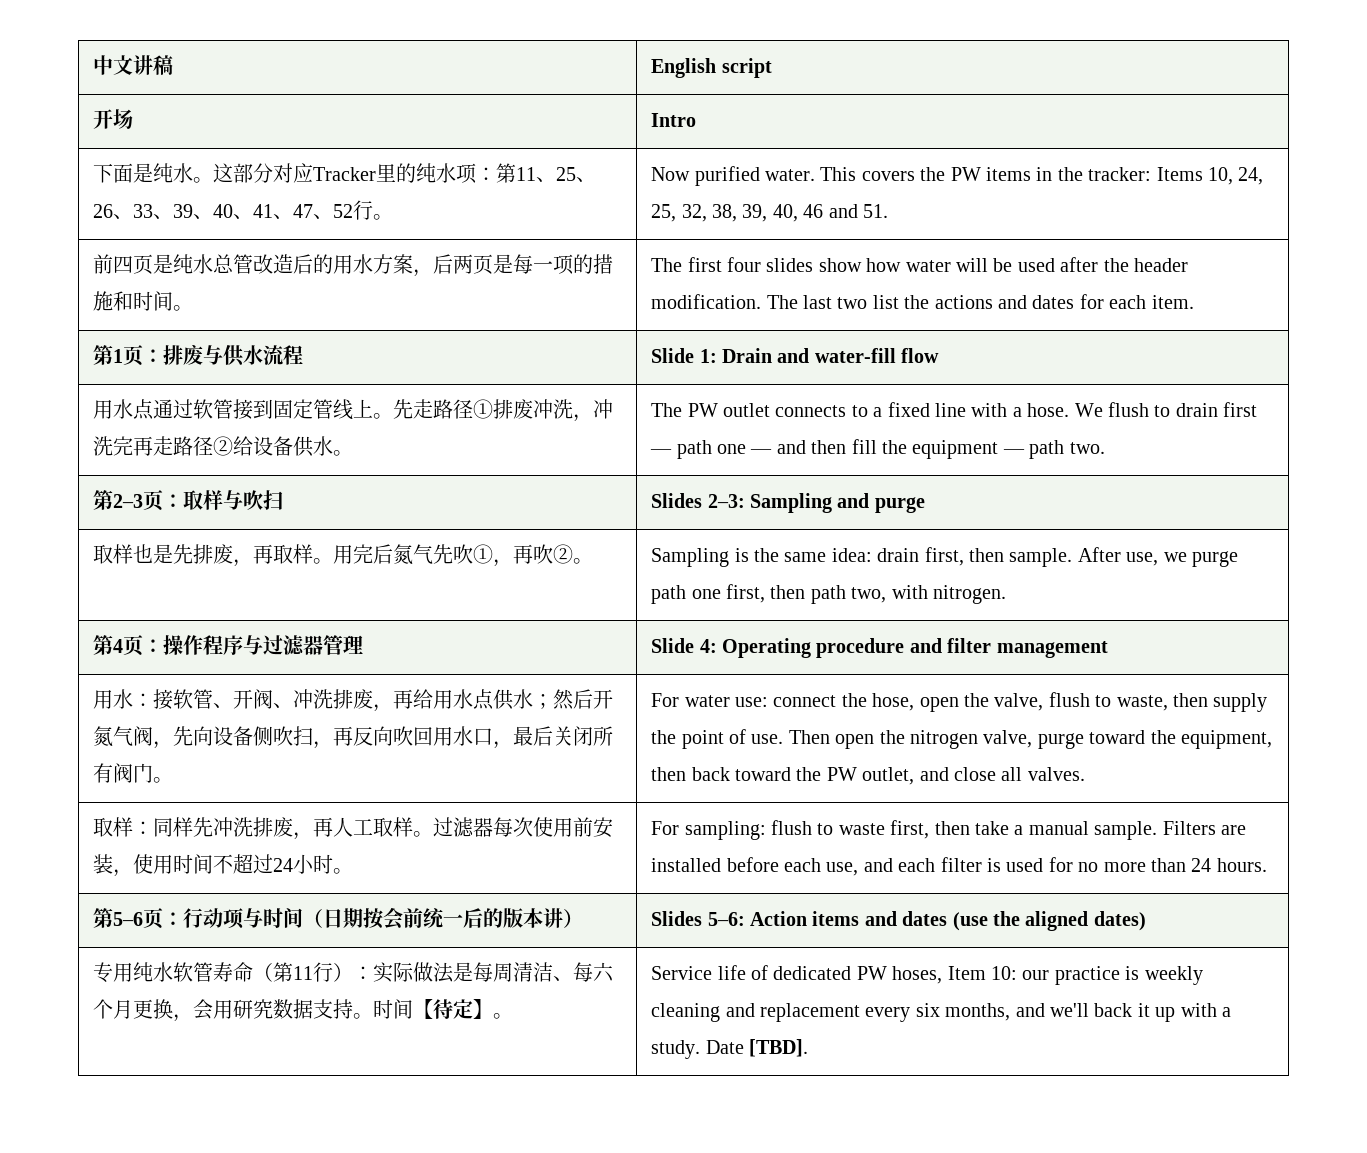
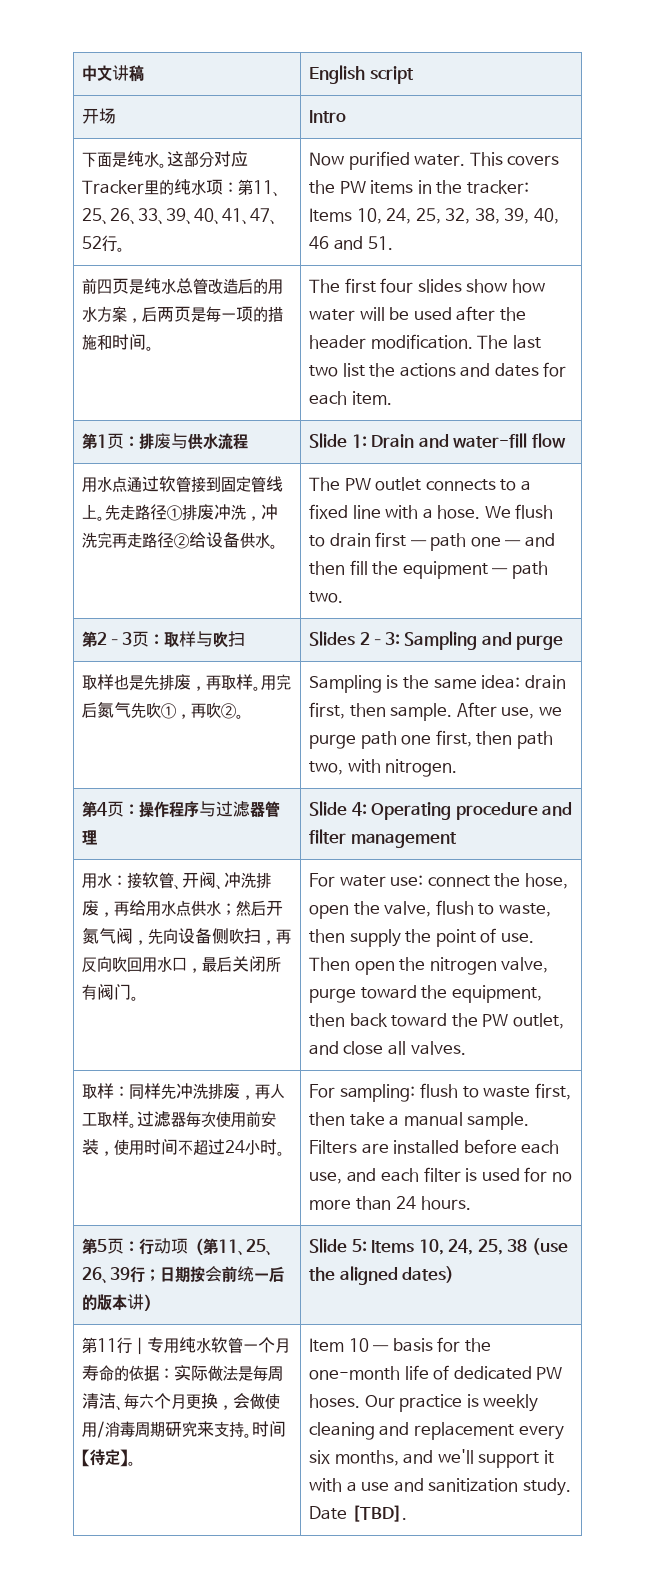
- 第5–6页：行动项与时间（日期按会前统一后的版本讲） | Slides 5–6: Action items and dates (use the aligned dates)
+ 第5页：行动项（第11、25、26、39行；日期按会前统一后的版本讲） | Slide 5: Items 10, 24, 25, 38 (use the aligned dates)
- 专用纯水软管寿命（第11行）：实际做法是每周清洁、每六个月更换，会用研究数据支持。
+ 第11行｜专用纯水软管一个月寿命的依据：实际做法是每周清洁、每六个月更换，会做使用/消毒周期研究来支持。
- Service life of dedicated PW hoses, Item 10: our practice is weekly cleaning and replacement every six months, and we'll back it up with a study.
+ Item 10 — basis for the one-month life of dedicated PW hoses. Our practice is weekly cleaning and replacement every six months, and we'll support it with a use and sanitization study.

